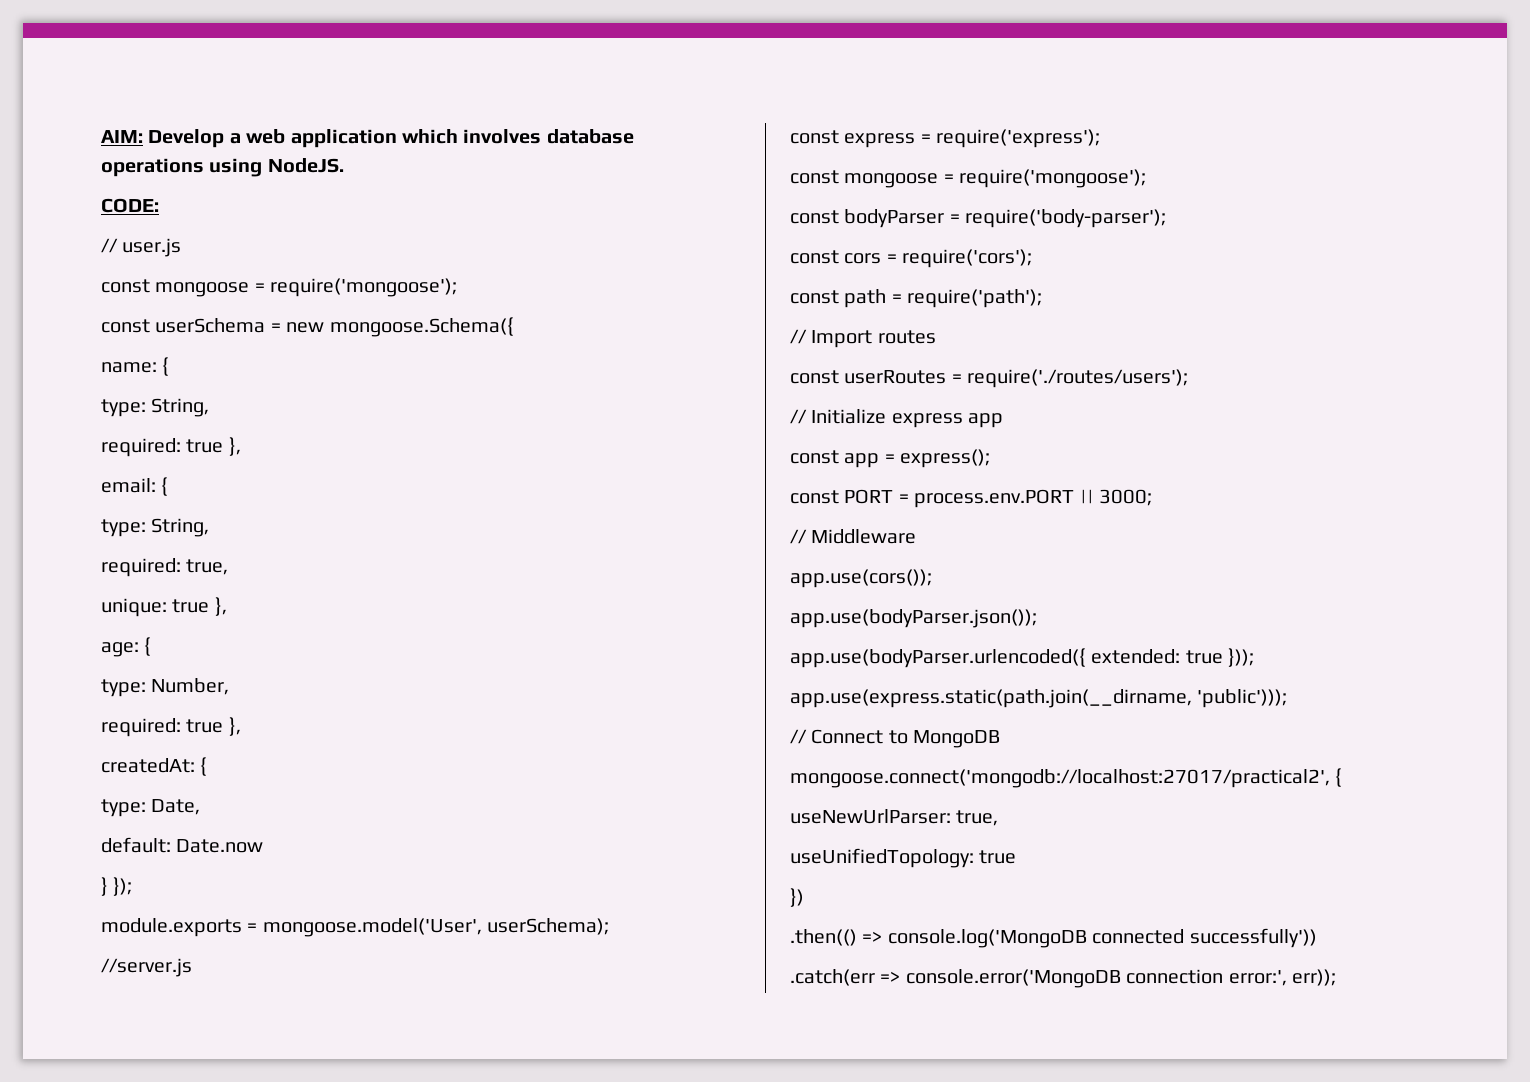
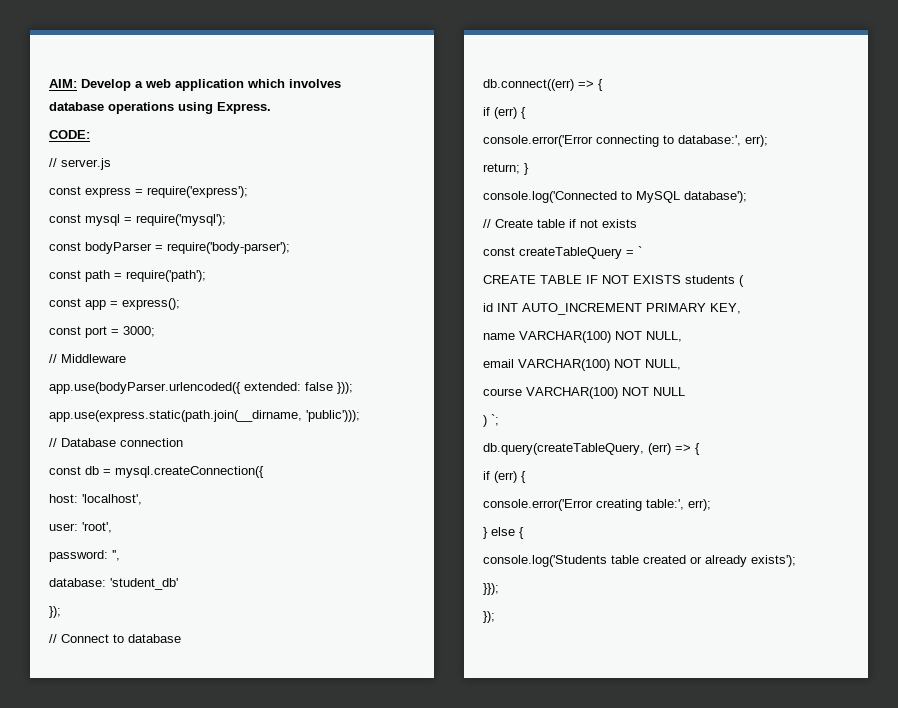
- AIM: Develop a web application which involves database operations using NodeJS.
+ AIM: Develop a web application which involves database operations using Express.
- // user.js
- const mongoose = require('mongoose');
- const userSchema = new mongoose.Schema({
- name: {
- type: String,
- required: true },
- email: {
- type: String,
- required: true,
- unique: true },
- age: {
- type: Number,
- required: true },
- createdAt: {
- type: Date,
- default: Date.now
- } });
- module.exports = mongoose.model('User', userSchema);
- //server.js
+ // server.js
  const express = require('express');
- const mongoose = require('mongoose');
+ const mysql = require('mysql');
- const cors = require('cors');
- // Import routes
- const userRoutes = require('./routes/users');
- // Initialize express app
- const PORT = process.env.PORT || 3000;
+ const port = 3000;
- app.use(cors());
- app.use(bodyParser.json());
- app.use(bodyParser.urlencoded({ extended: true }));
+ app.use(bodyParser.urlencoded({ extended: false }));
- // Connect to MongoDB
- mongoose.connect('mongodb://localhost:27017/practical2', {
- useNewUrlParser: true,
- useUnifiedTopology: true
- })
- .then(() => console.log('MongoDB connected successfully'))
- .catch(err => console.error('MongoDB connection error:', err));
+ // Database connection
+ const db = mysql.createConnection({
+ host: 'localhost',
+ user: 'root',
+ password: '',
+ database: 'student_db'
+ });
+ // Connect to database
+ db.connect((err) => {
+ if (err) {
+ console.error('Error connecting to database:', err);
+ return; }
+ console.log('Connected to MySQL database');
+ // Create table if not exists
+ const createTableQuery = `
+ CREATE TABLE IF NOT EXISTS students (
+ id INT AUTO_INCREMENT PRIMARY KEY,
+ name VARCHAR(100) NOT NULL,
+ email VARCHAR(100) NOT NULL,
+ course VARCHAR(100) NOT NULL
+ ) `;
+ db.query(createTableQuery, (err) => {
+ if (err) {
+ console.error('Error creating table:', err);
+ } else {
+ console.log('Students table created or already exists');
+ }});
+ });

